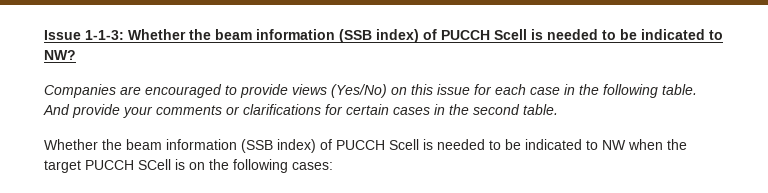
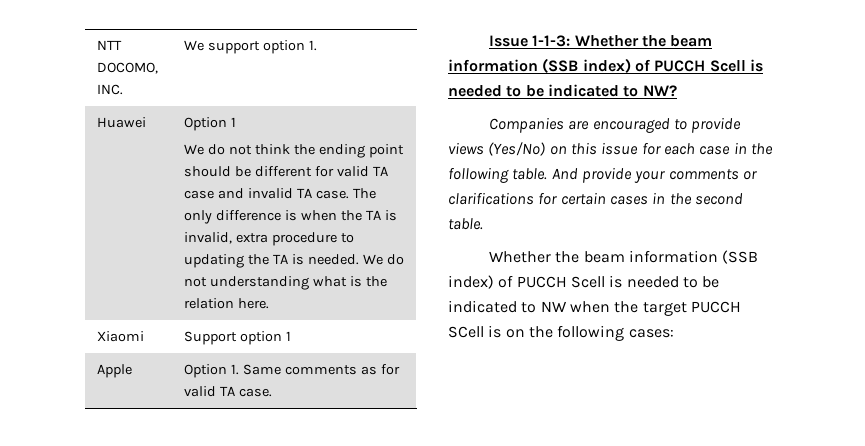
+ NTT DOCOMO, INC. | We support option 1.
+ Huawei | Option 1
+ We do not think the ending point should be different for valid TA case and invalid TA case. The only difference is when the TA is invalid, extra procedure to updating the TA is needed. We do not understanding what is the relation here.
+ Xiaomi | Support option 1
+ Apple | Option 1. Same comments as for valid TA case.

